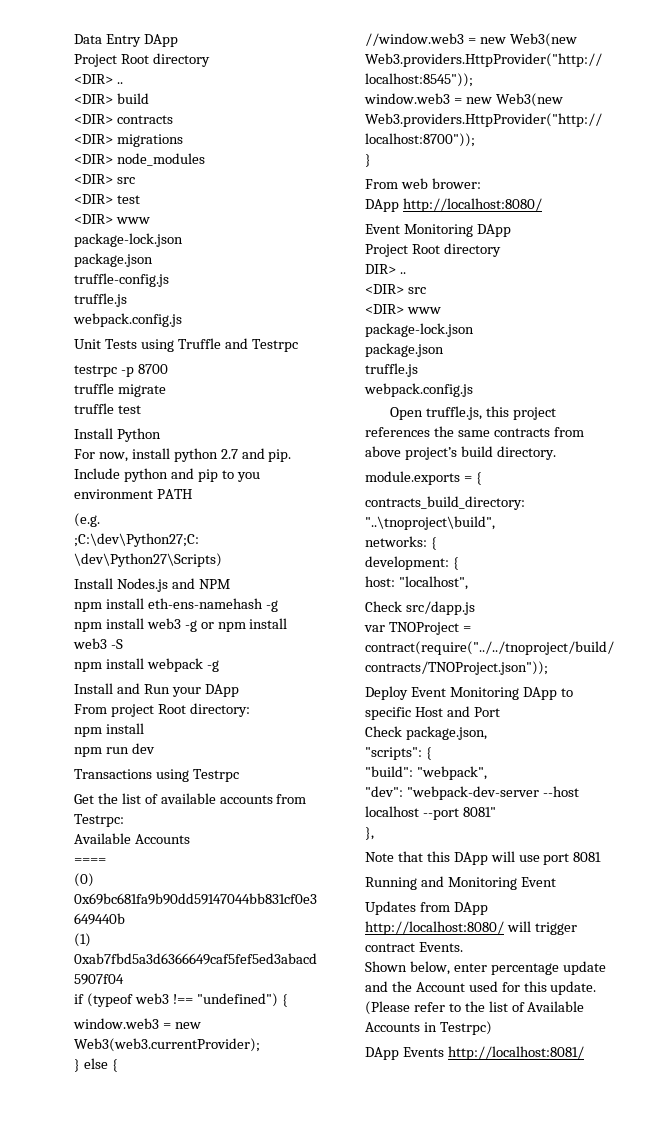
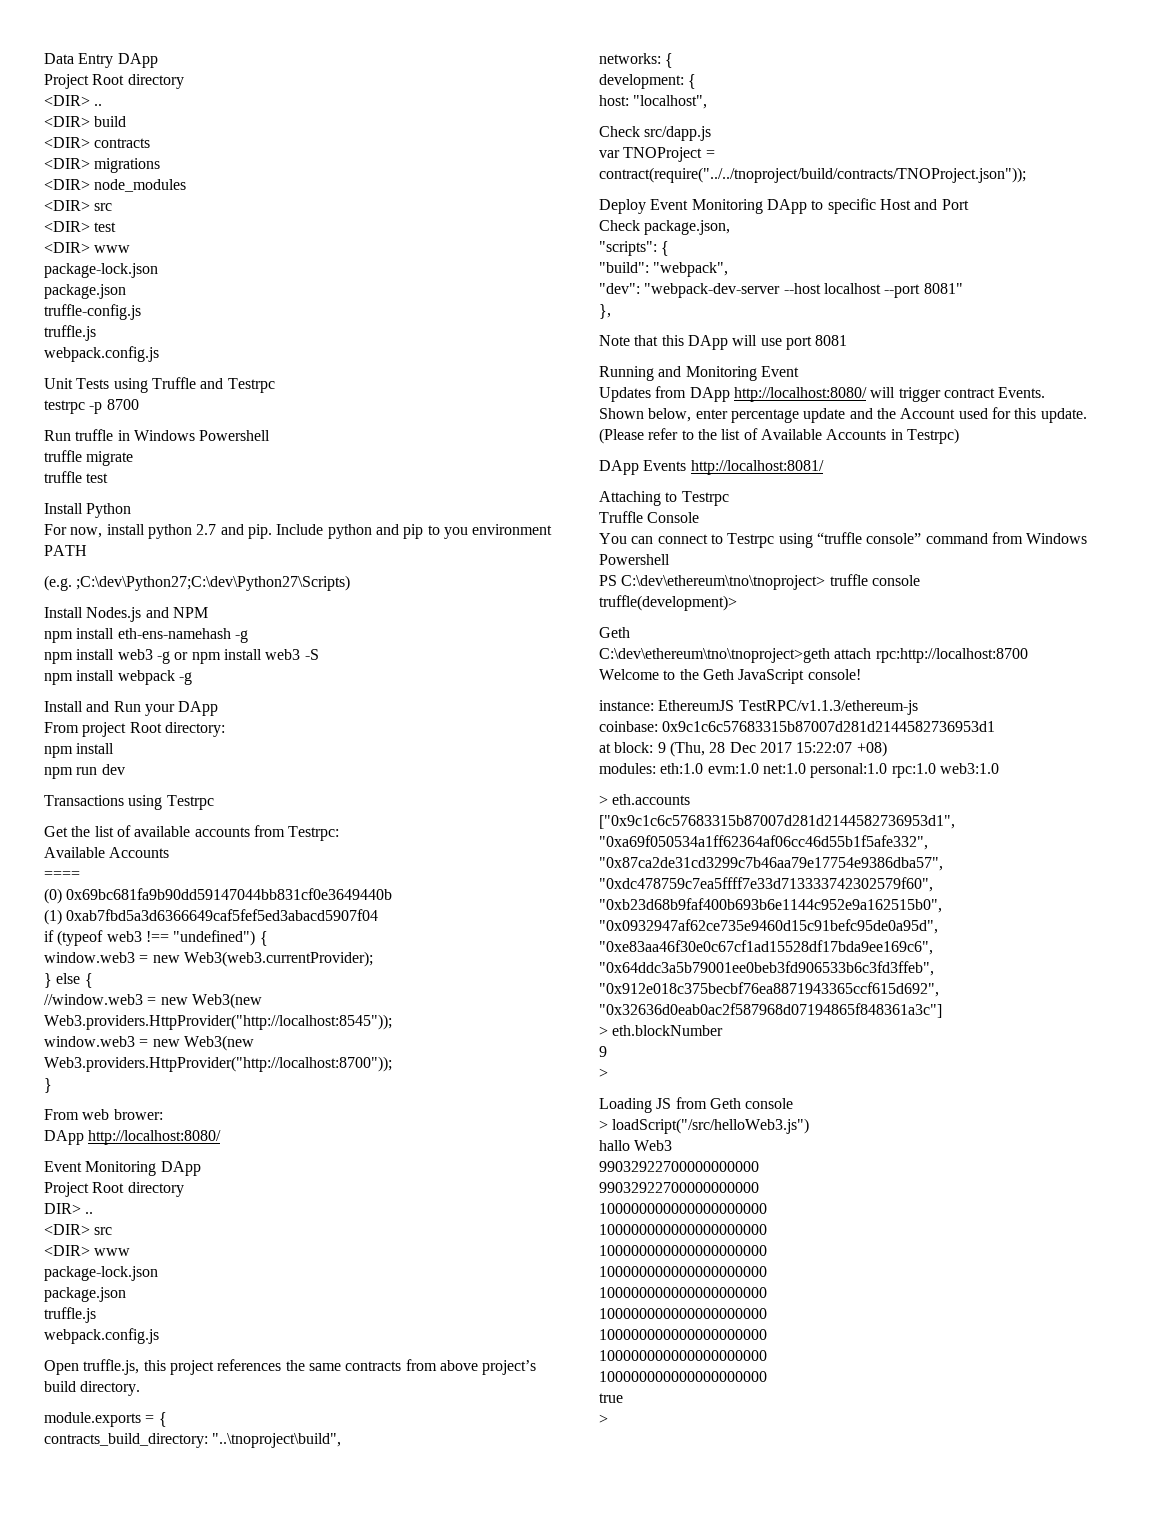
+ Run truffle in Windows Powershell
+ Attaching to Testrpc
+ Truffle Console
+ You can connect to Testrpc using “truffle console” command from Windows Powershell
+ PS C:\dev\ethereum\tno\tnoproject> truffle console
+ truffle(development)>
+ Geth
+ C:\dev\ethereum\tno\tnoproject>geth attach rpc:http://localhost:8700
+ Welcome to the Geth JavaScript console!
+ instance: EthereumJS TestRPC/v1.1.3/ethereum-js
+ coinbase: 0x9c1c6c57683315b87007d281d2144582736953d1
+ at block: 9 (Thu, 28 Dec 2017 15:22:07 +08)
+ modules: eth:1.0 evm:1.0 net:1.0 personal:1.0 rpc:1.0 web3:1.0
+ > eth.accounts
+ ["0x9c1c6c57683315b87007d281d2144582736953d1", "0xa69f050534a1ff62364af06cc46d55b1f5afe332", "0x87ca2de31cd3299c7b46aa79e17754e9386dba57", "0xdc478759c7ea5ffff7e33d713333742302579f60", "0xb23d68b9faf400b693b6e1144c952e9a162515b0", "0x0932947af62ce735e9460d15c91befc95de0a95d", "0xe83aa46f30e0c67cf1ad15528df17bda9ee169c6", "0x64ddc3a5b79001ee0beb3fd906533b6c3fd3ffeb", "0x912e018c375becbf76ea8871943365ccf615d692", "0x32636d0eab0ac2f587968d07194865f848361a3c"]
+ > eth.blockNumber
+ 9
+ >
+ Loading JS from Geth console
+ > loadScript("/src/helloWeb3.js")
+ hallo Web3
+ 99032922700000000000
+ 99032922700000000000
+ 100000000000000000000
+ 100000000000000000000
+ 100000000000000000000
+ 100000000000000000000
+ 100000000000000000000
+ 100000000000000000000
+ 100000000000000000000
+ 100000000000000000000
+ 100000000000000000000
+ true
+ >

